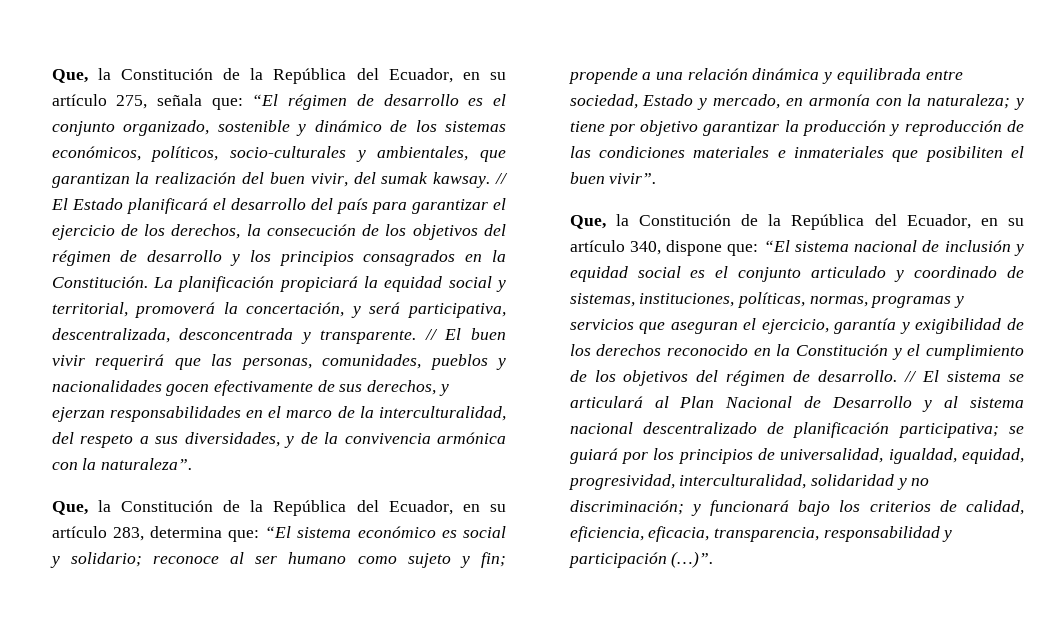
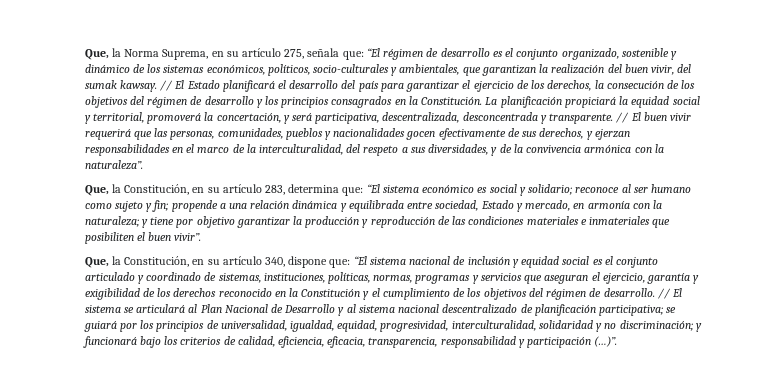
- Que, la Constitución de la República del Ecuador, en su artículo 275, señala que: “El régimen de desarrollo es el conjunto organizado, sostenible y dinámico de los sistemas económicos, políticos, socio-culturales y ambientales, que garantizan la realización del buen vivir, del sumak kawsay.
+ Que, la Norma Suprema, en su artículo 275, señala que: “El régimen de desarrollo es el conjunto organizado, sostenible y dinámico de los sistemas económicos, políticos, socio-culturales y ambientales, que garantizan la realización del buen vivir, del sumak kawsay.
- Que, la Constitución de la República del Ecuador, en su artículo 283, determina que: “El sistema económico es social y solidario; reconoce al ser humano como sujeto y fin; propende a una relación dinámica y equilibrada entre sociedad, Estado y mercado, en armonía con la naturaleza; y tiene por objetivo garantizar la producción y reproducción de las condiciones materiales e inmateriales que posibiliten el buen vivir”.
+ Que, la Constitución, en su artículo 283, determina que: “El sistema económico es social y solidario; reconoce al ser humano como sujeto y fin; propende a una relación dinámica y equilibrada entre sociedad, Estado y mercado, en armonía con la naturaleza; y tiene por objetivo garantizar la producción y reproducción de las condiciones materiales e inmateriales que posibiliten el buen vivir”.
- Que, la Constitución de la República del Ecuador, en su artículo 340, dispone que: “El sistema nacional de inclusión y equidad social es el conjunto articulado y coordinado de sistemas, instituciones, políticas, normas, programas y servicios que aseguran el ejercicio, garantía y exigibilidad de los derechos reconocido en la Constitución y el cumplimiento de los objetivos del régimen de desarrollo.
+ Que, la Constitución, en su artículo 340, dispone que: “El sistema nacional de inclusión y equidad social es el conjunto articulado y coordinado de sistemas, instituciones, políticas, normas, programas y servicios que aseguran el ejercicio, garantía y exigibilidad de los derechos reconocido en la Constitución y el cumplimiento de los objetivos del régimen de desarrollo.

